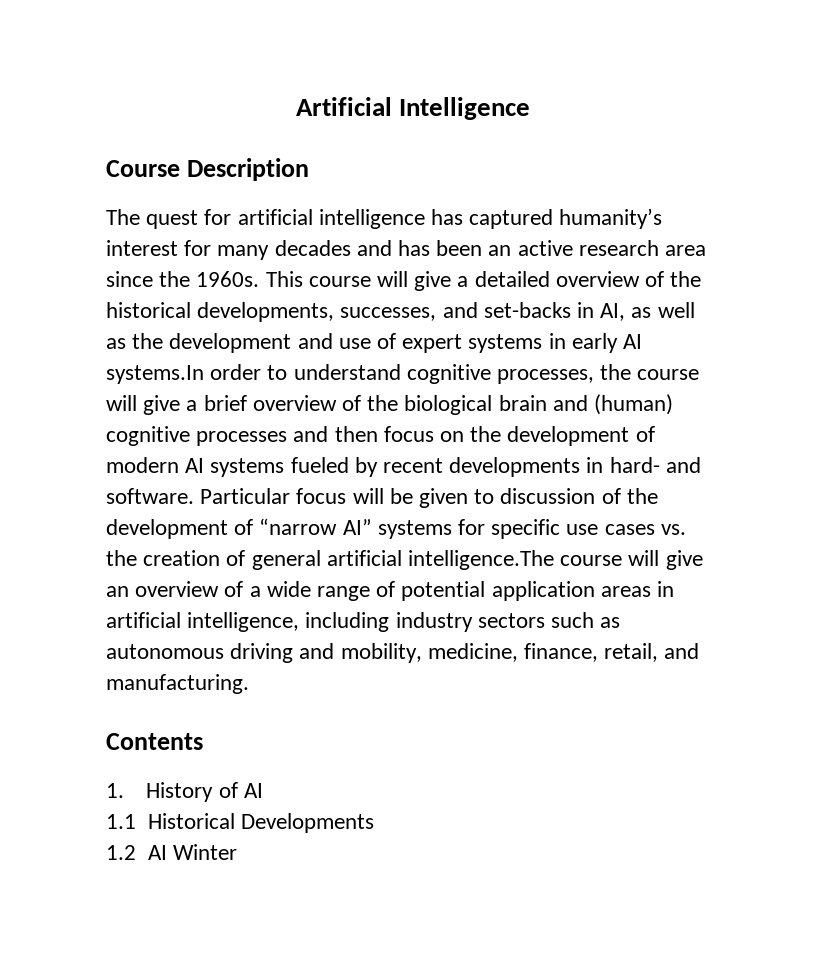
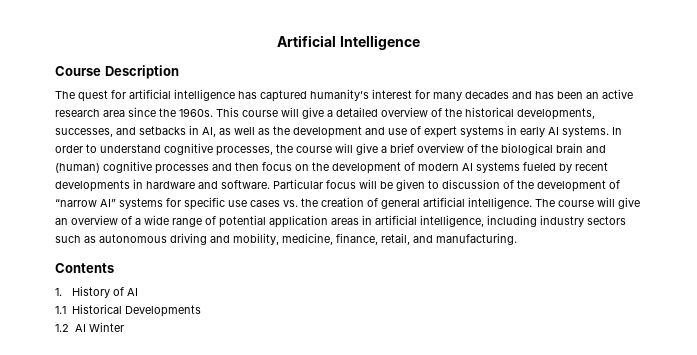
- This course will give a detailed overview of the historical developments, successes, and set-backs in AI, as well as the development and use of expert systems in early AI systems.In order to understand cognitive processes, the course will give a brief overview of the biological brain and (human) cognitive processes and then focus on the development of modern AI systems fueled by recent developments in hard- and software.
+ This course will give a detailed overview of the historical developments, successes, and setbacks in AI, as well as the development and use of expert systems in early AI systems. In order to understand cognitive processes, the course will give a brief overview of the biological brain and (human) cognitive processes and then focus on the development of modern AI systems fueled by recent developments in hardware and software.
- Particular focus will be given to discussion of the development of “narrow AI” systems for specific use cases vs. the creation of general artificial intelligence.The course will give an overview of a wide range of potential application areas in artificial intelligence, including industry sectors such as autonomous driving and mobility, medicine, finance, retail, and manufacturing.
+ Particular focus will be given to discussion of the development of “narrow AI” systems for specific use cases vs. the creation of general artificial intelligence. The course will give an overview of a wide range of potential application areas in artificial intelligence, including industry sectors such as autonomous driving and mobility, medicine, finance, retail, and manufacturing.

